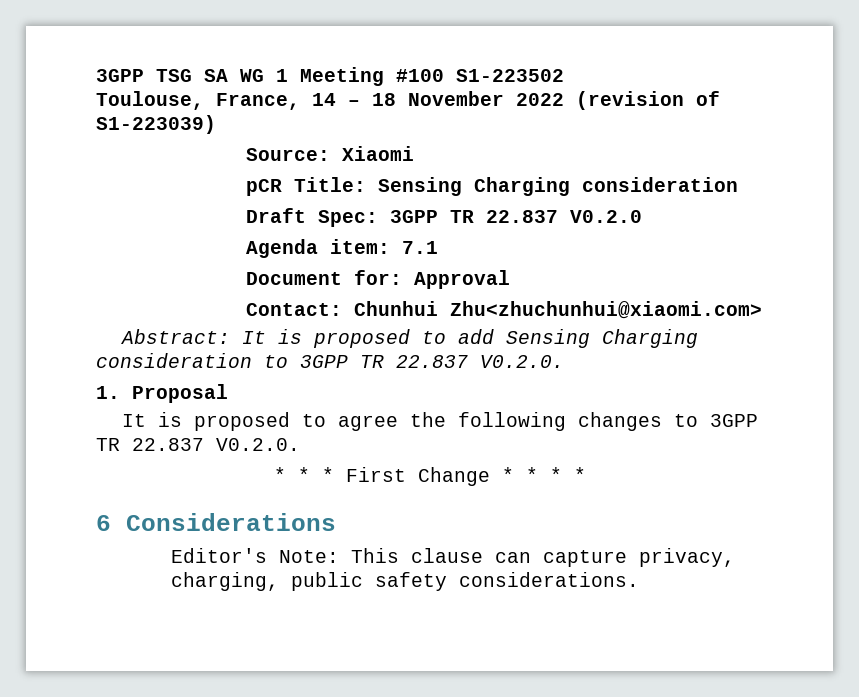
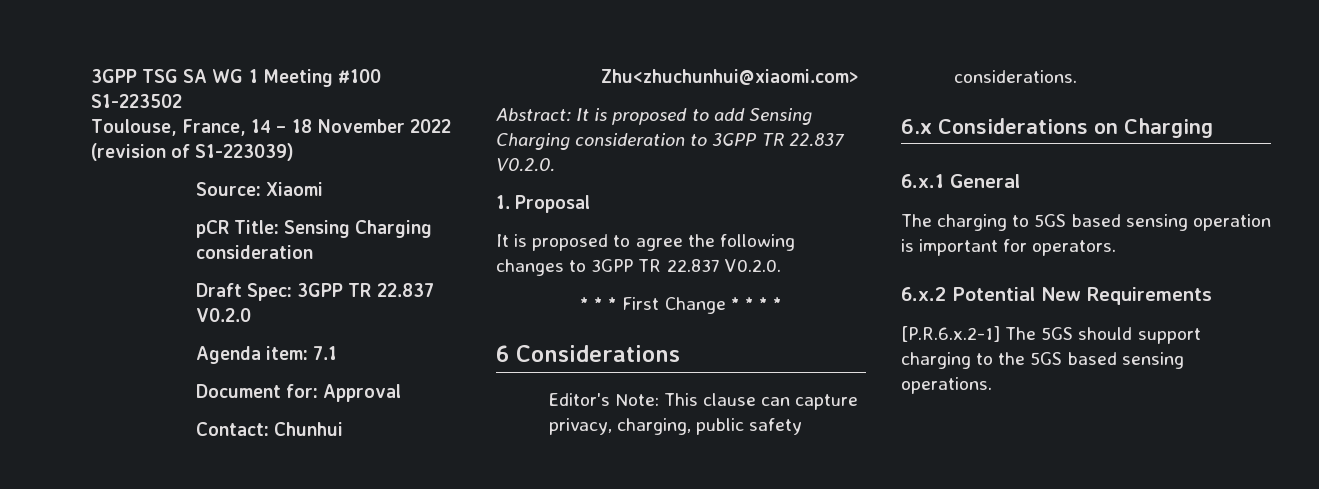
+ 6.x Considerations on Charging
+ 6.x.1 General
+ The charging to 5GS based sensing operation is important for operators.
+ 6.x.2 Potential New Requirements
+ [P.R.6.x.2-1] The 5GS should support charging to the 5GS based sensing operations.

